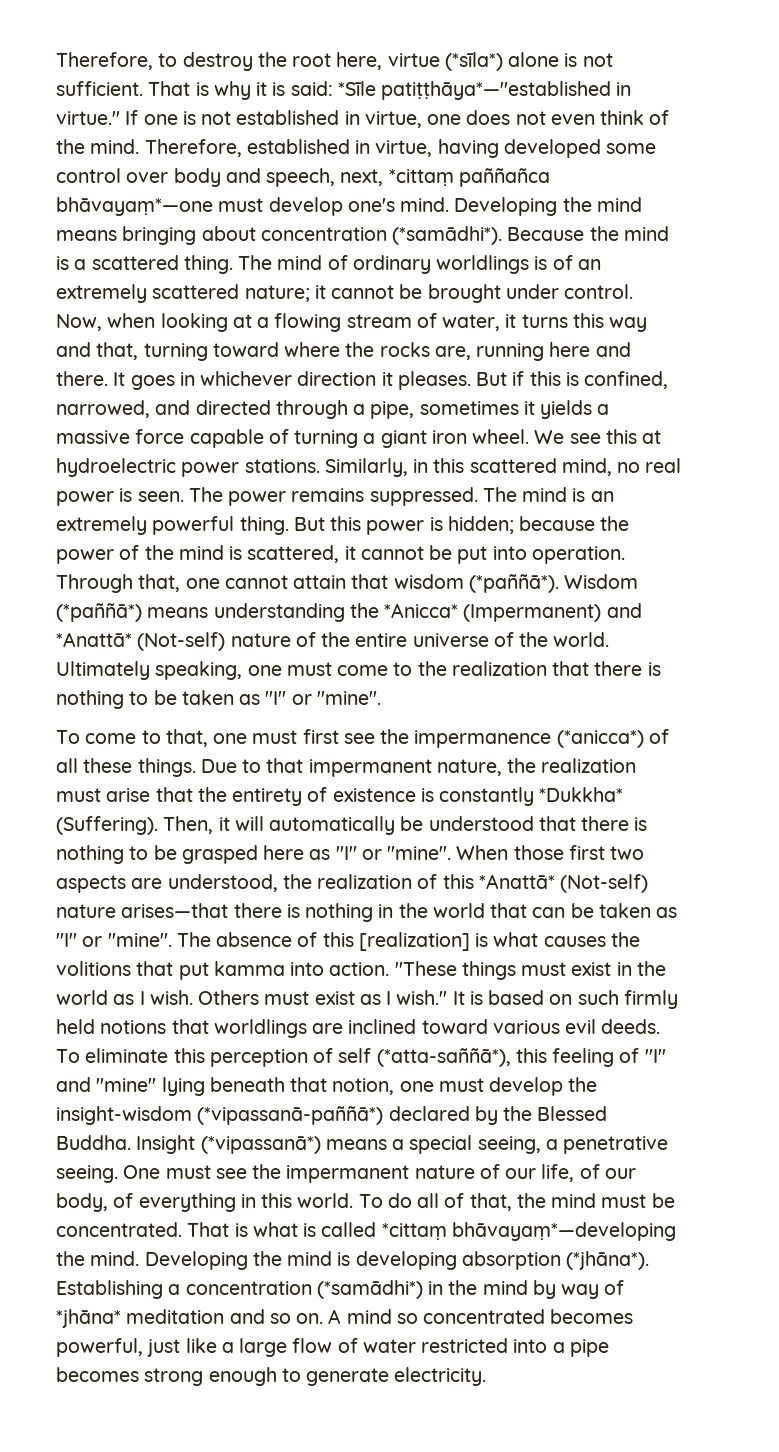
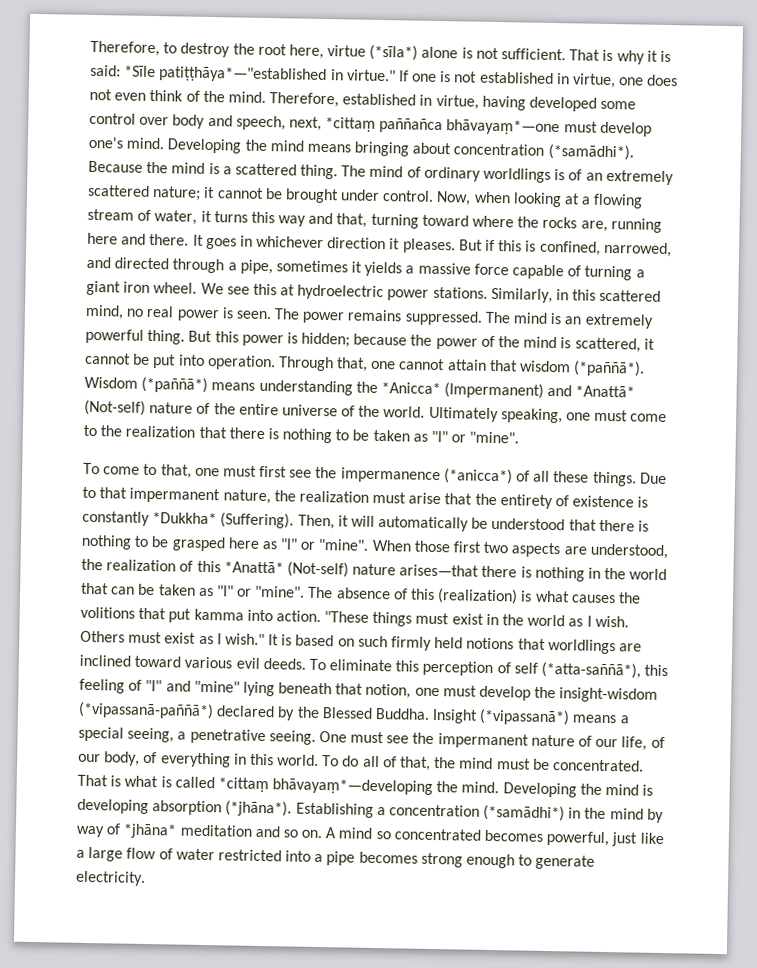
- The absence of this [realization] is what causes the volitions that put kamma into action.
+ The absence of this (realization) is what causes the volitions that put kamma into action.

